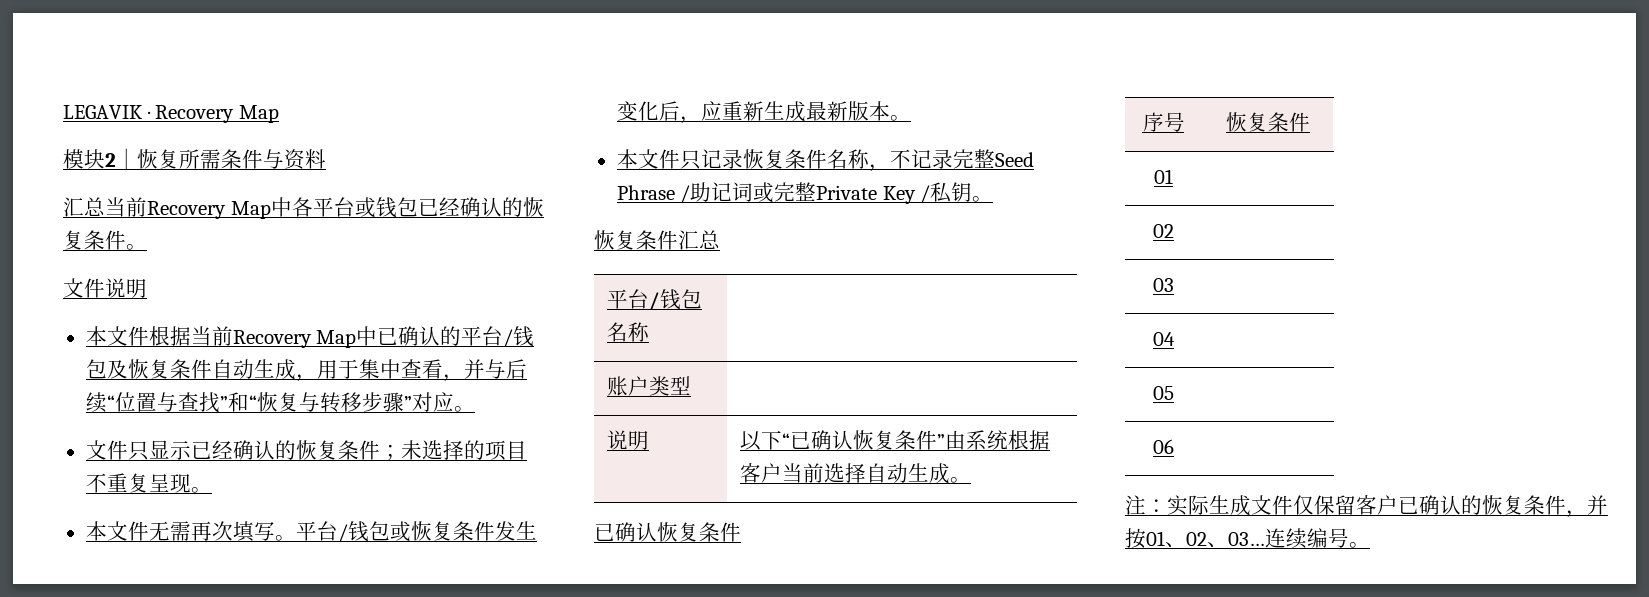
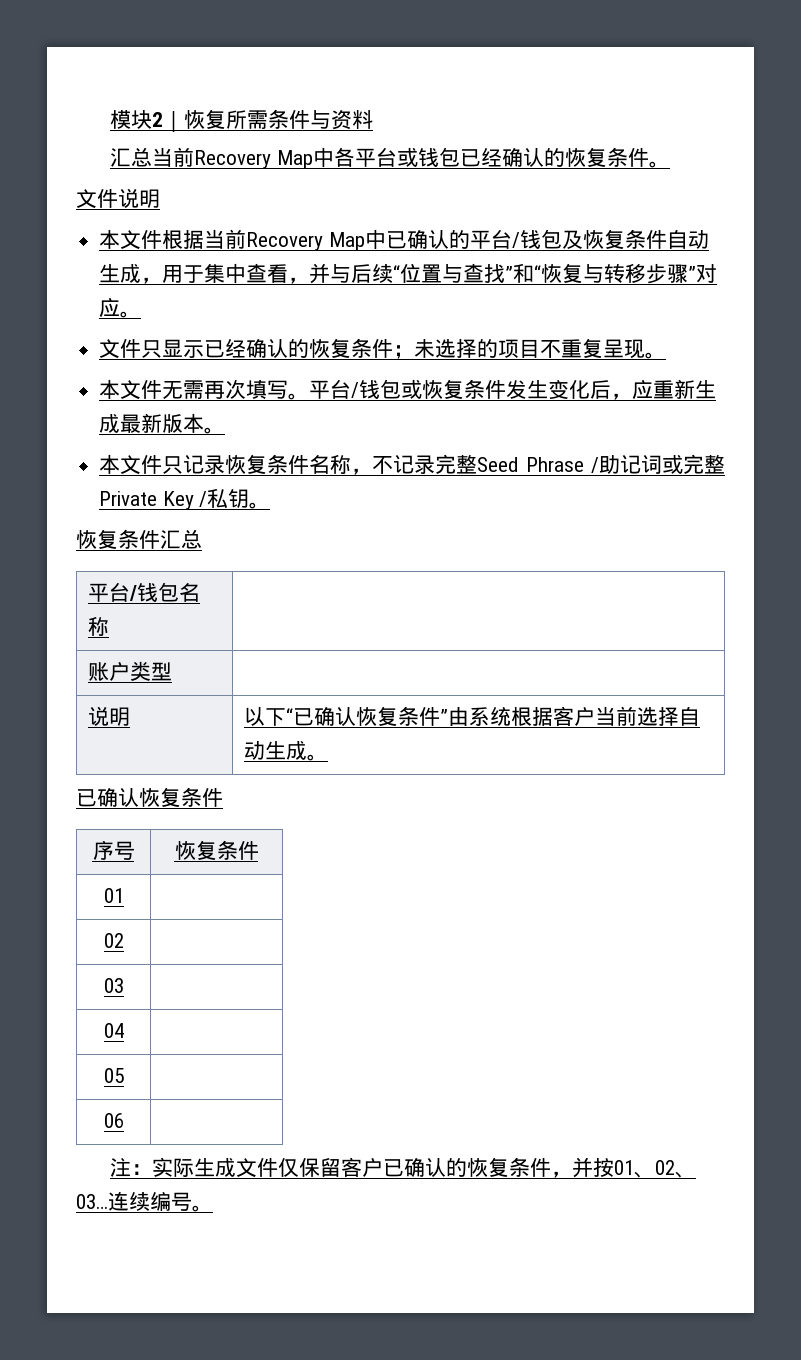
- LEGAVIK · Recovery Map

